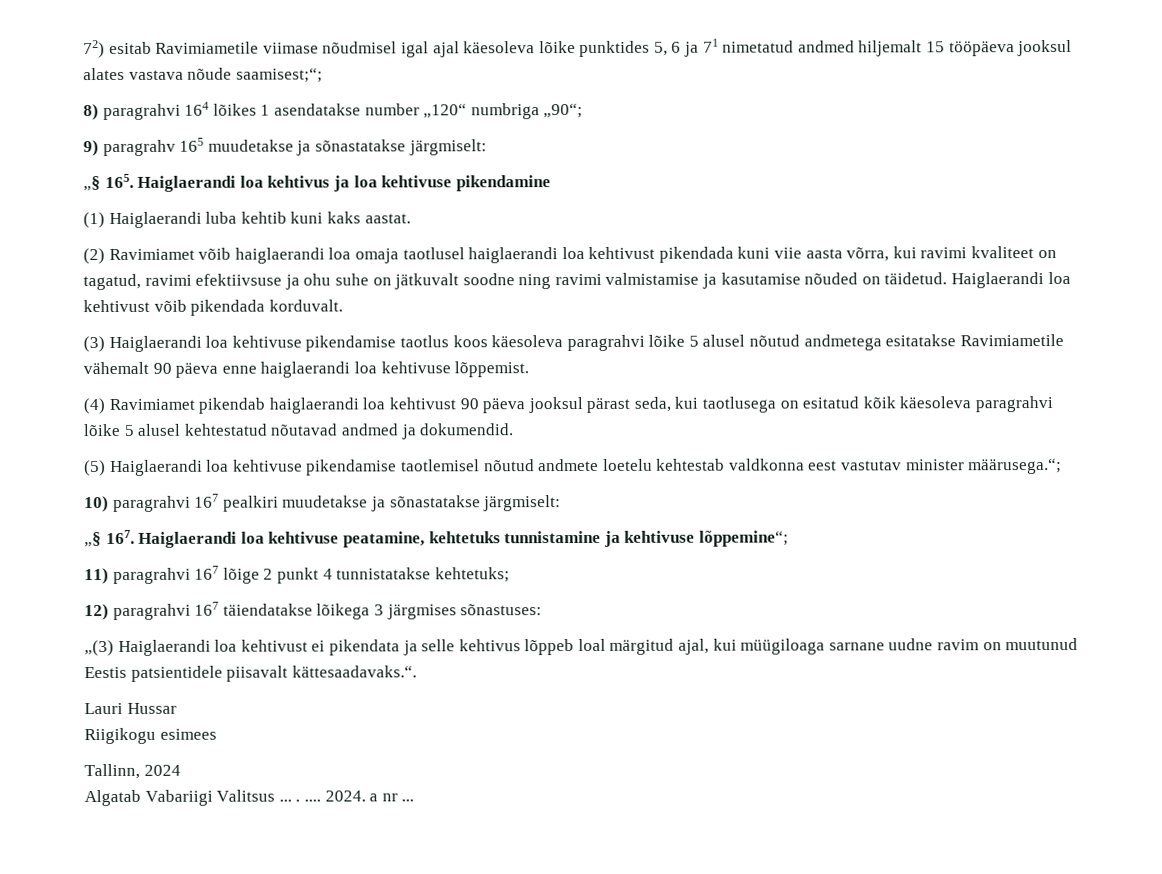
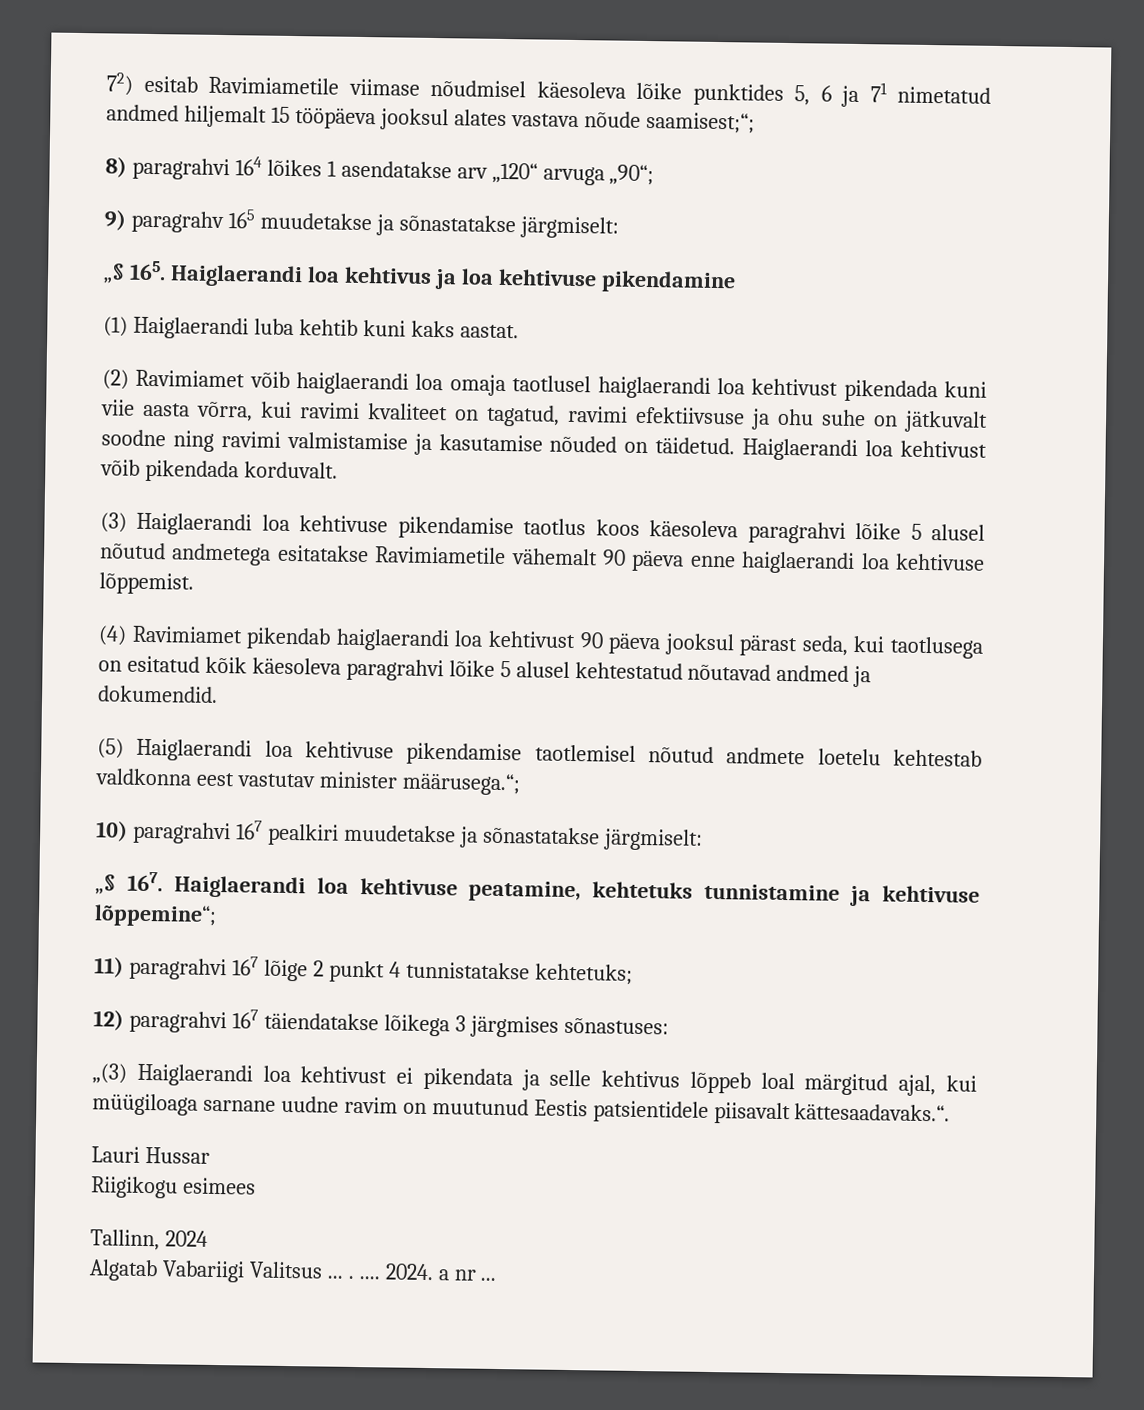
- 72) esitab Ravimiametile viimase nõudmisel igal ajal käesoleva lõike punktides 5, 6 ja 71 nimetatud andmed hiljemalt 15 tööpäeva jooksul alates vastava nõude saamisest;“;
+ 72) esitab Ravimiametile viimase nõudmisel käesoleva lõike punktides 5, 6 ja 71 nimetatud andmed hiljemalt 15 tööpäeva jooksul alates vastava nõude saamisest;“;
- 8) paragrahvi 164 lõikes 1 asendatakse number „120“ numbriga „90“;
+ 8) paragrahvi 164 lõikes 1 asendatakse arv „120“ arvuga „90“;

